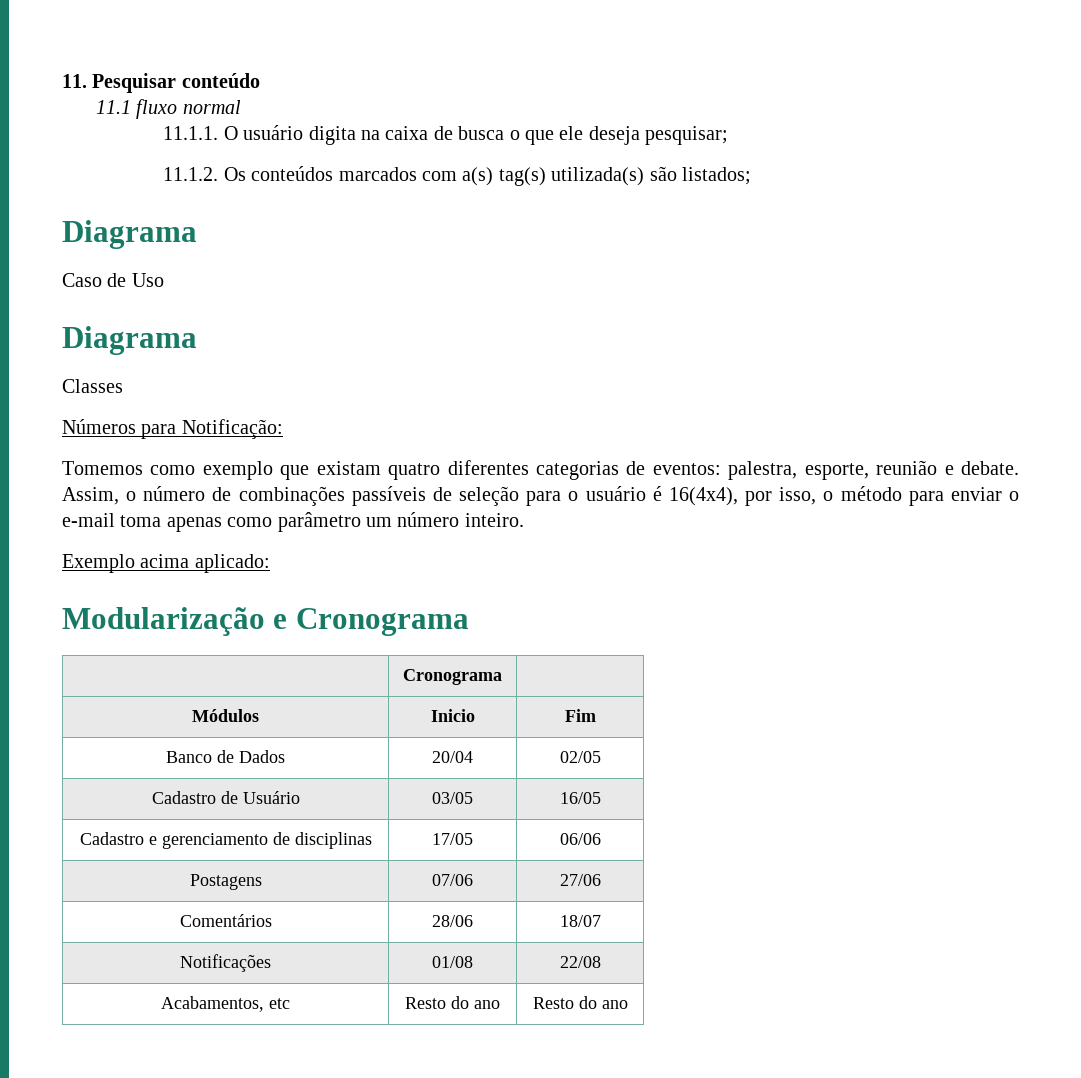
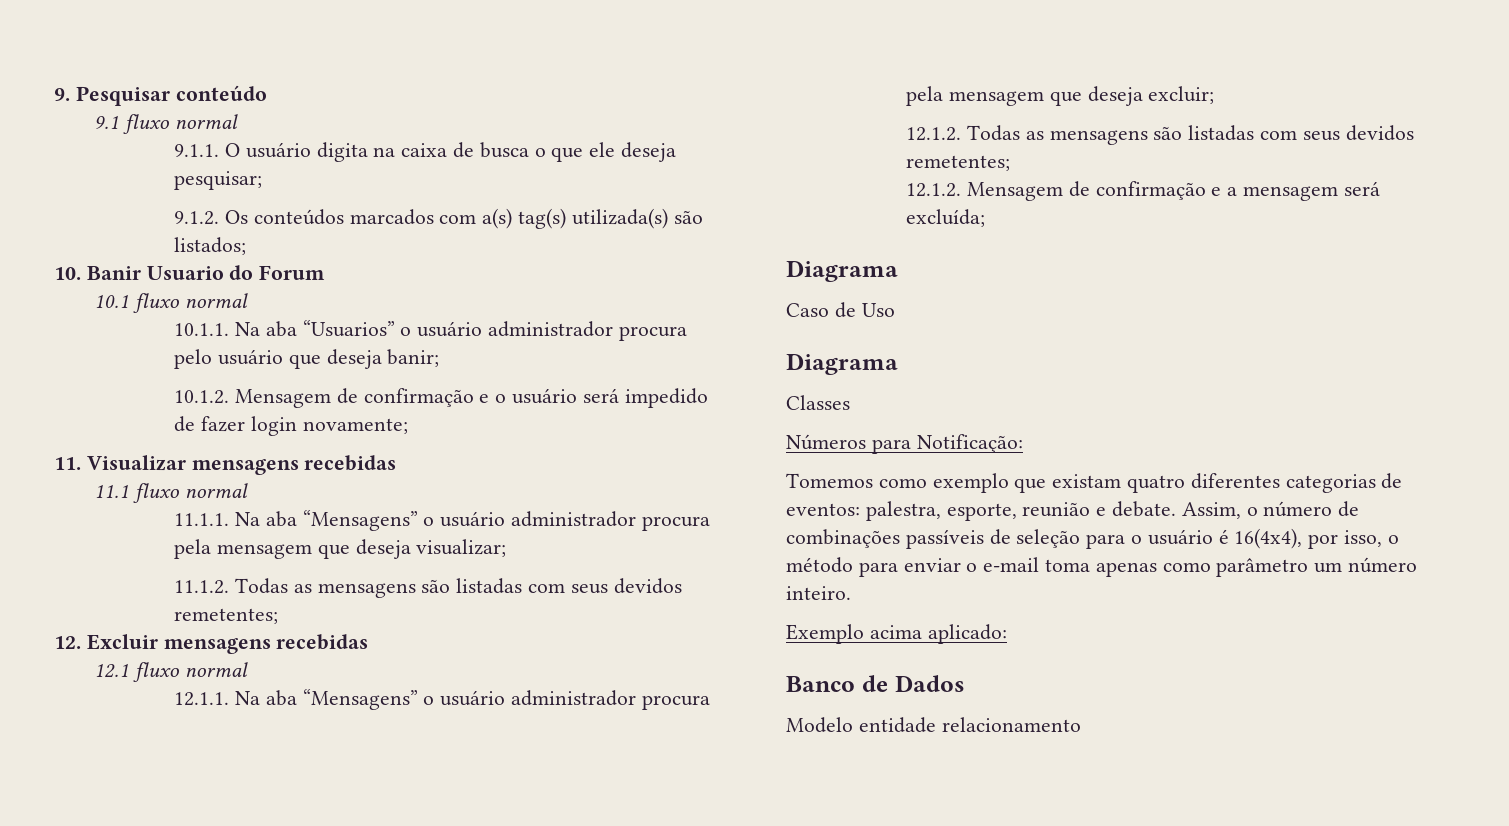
- 11. Pesquisar conteúdo
+ 9. Pesquisar conteúdo
- 11.1 fluxo normal
- 11.1.1. O usuário digita na caixa de busca o que ele deseja pesquisar;
+ 9.1 fluxo normal
+ 9.1.1. O usuário digita na caixa de busca o que ele deseja pesquisar;
- 11.1.2. Os conteúdos marcados com a(s) tag(s) utilizada(s) são listados;
+ 9.1.2. Os conteúdos marcados com a(s) tag(s) utilizada(s) são listados;
+ 10. Banir Usuario do Forum
+ 10.1 fluxo normal
+ 10.1.1. Na aba “Usuarios” o usuário administrador procura pelo usuário que deseja banir;
+ 10.1.2. Mensagem de confirmação e o usuário será impedido de fazer login novamente;
+ 11. Visualizar mensagens recebidas
+ 11.1 fluxo normal
+ 11.1.1. Na aba “Mensagens” o usuário administrador procura pela mensagem que deseja visualizar;
+ 11.1.2. Todas as mensagens são listadas com seus devidos remetentes;
+ 12. Excluir mensagens recebidas
+ 12.1 fluxo normal
+ 12.1.1. Na aba “Mensagens” o usuário administrador procura pela mensagem que deseja excluir;
+ 12.1.2. Todas as mensagens são listadas com seus devidos remetentes;
+ 12.1.2. Mensagem de confirmação e a mensagem será excluída;
- Modularização e Cronograma
- | Cronograma |
- Módulos | Inicio | Fim
- Banco de Dados | 20/04 | 02/05
- Cadastro de Usuário | 03/05 | 16/05
- Cadastro e gerenciamento de disciplinas | 17/05 | 06/06
- Postagens | 07/06 | 27/06
- Comentários | 28/06 | 18/07
- Notificações | 01/08 | 22/08
- Acabamentos, etc | Resto do ano | Resto do ano
+ Banco de Dados
+ Modelo entidade relacionamento

